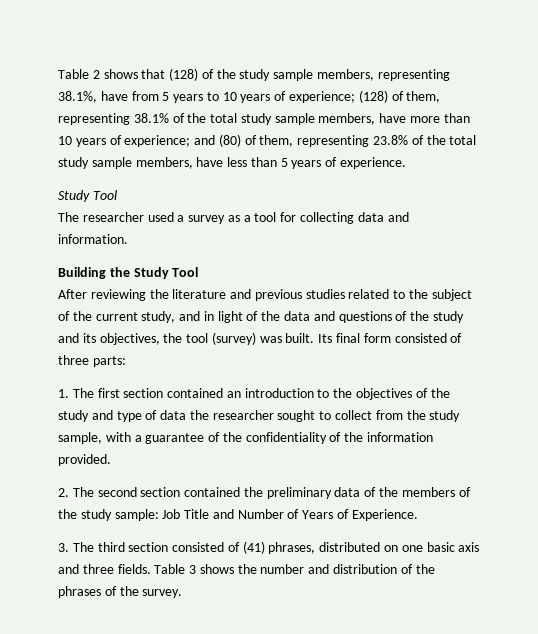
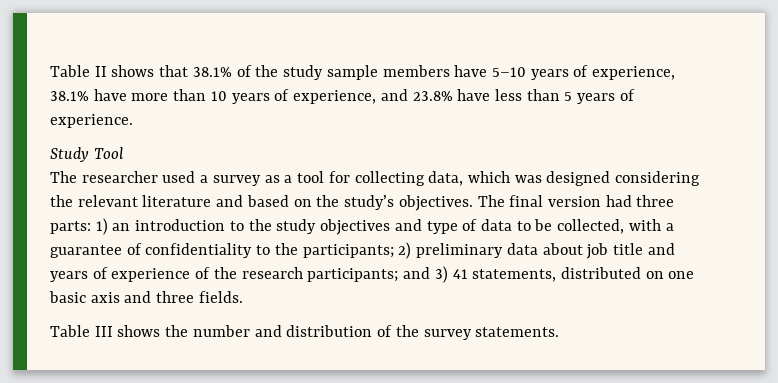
- Table 2 shows that (128) of the study sample members, representing 38.1%, have from 5 years to 10 years of experience; (128) of them, representing 38.1% of the total study sample members, have more than 10 years of experience; and (80) of them, representing 23.8% of the total study sample members, have less than 5 years of experience.
+ Table II shows that 38.1% of the study sample members have 5–10 years of experience, 38.1% have more than 10 years of experience, and 23.8% have less than 5 years of experience.
- The researcher used a survey as a tool for collecting data and information.
- Building the Study Tool
- After reviewing the literature and previous studies related to the subject of the current study, and in light of the data and questions of the study and its objectives, the tool (survey) was built. Its final form consisted of three parts:
- 1. The first section contained an introduction to the objectives of the study and type of data the researcher sought to collect from the study sample, with a guarantee of the confidentiality of the information provided.
- 2. The second section contained the preliminary data of the members of the study sample: Job Title and Number of Years of Experience.
- 3. The third section consisted of (41) phrases, distributed on one basic axis and three fields. Table 3 shows the number and distribution of the phrases of the survey.
+ The researcher used a survey as a tool for collecting data, which was designed considering the relevant literature and based on the study’s objectives. The final version had three parts: 1) an introduction to the study objectives and type of data to be collected, with a guarantee of confidentiality to the participants; 2) preliminary data about job title and years of experience of the research participants; and 3) 41 statements, distributed on one basic axis and three fields.
+ Table III shows the number and distribution of the survey statements.

